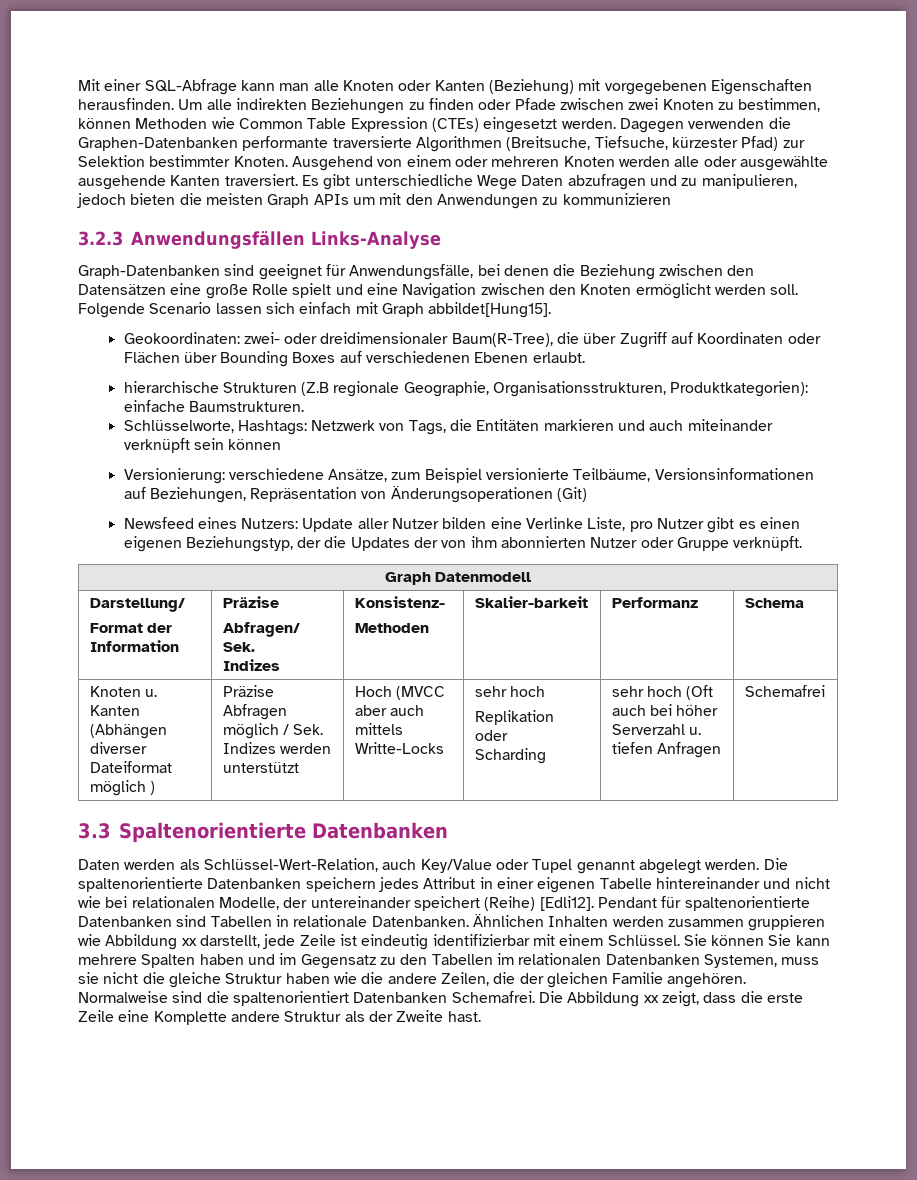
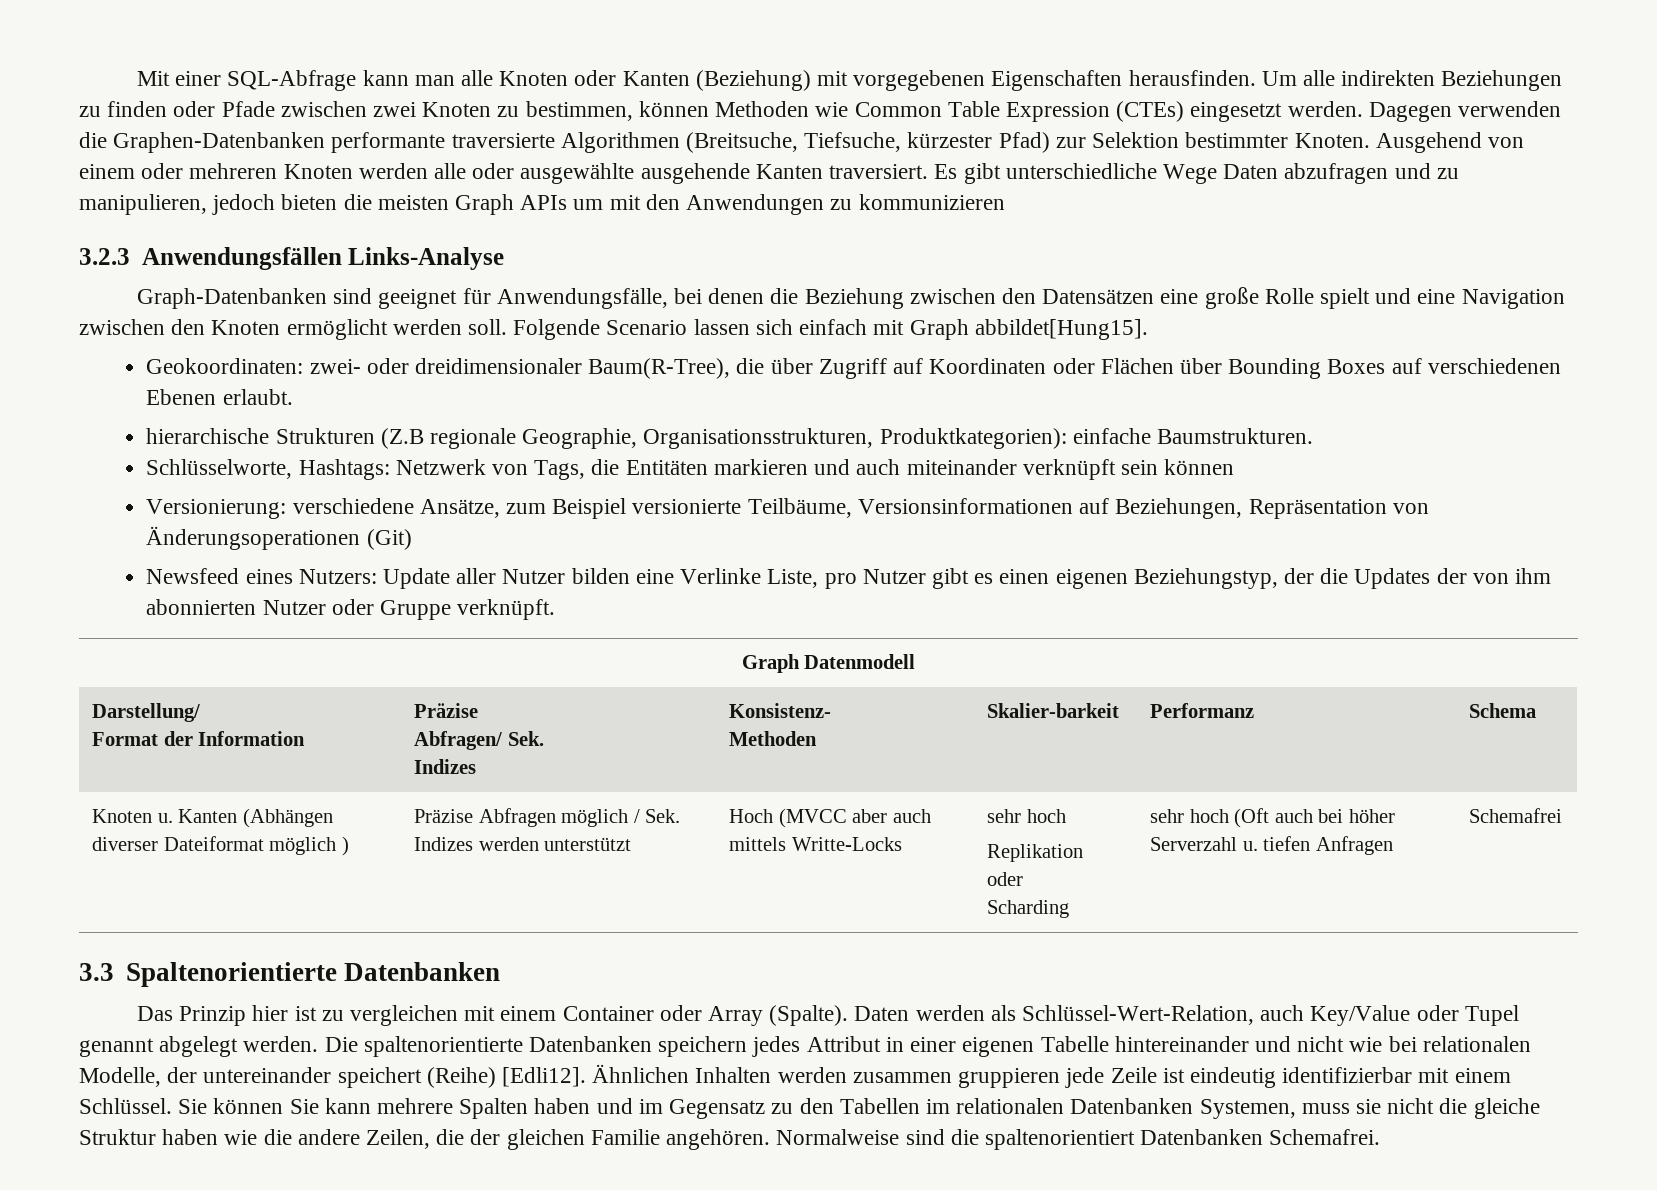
+ Das Prinzip hier ist zu vergleichen mit einem Container oder Array (Spalte).
- Pendant für spaltenorientierte Datenbanken sind Tabellen in relationale Datenbanken.
- Ähnlichen Inhalten werden zusammen gruppieren wie Abbildung xx darstellt, jede Zeile ist eindeutig identifizierbar mit einem Schlüssel.
+ Ähnlichen Inhalten werden zusammen gruppieren jede Zeile ist eindeutig identifizierbar mit einem Schlüssel.
- Die Abbildung xx zeigt, dass die erste Zeile eine Komplette andere Struktur als der Zweite hast.

